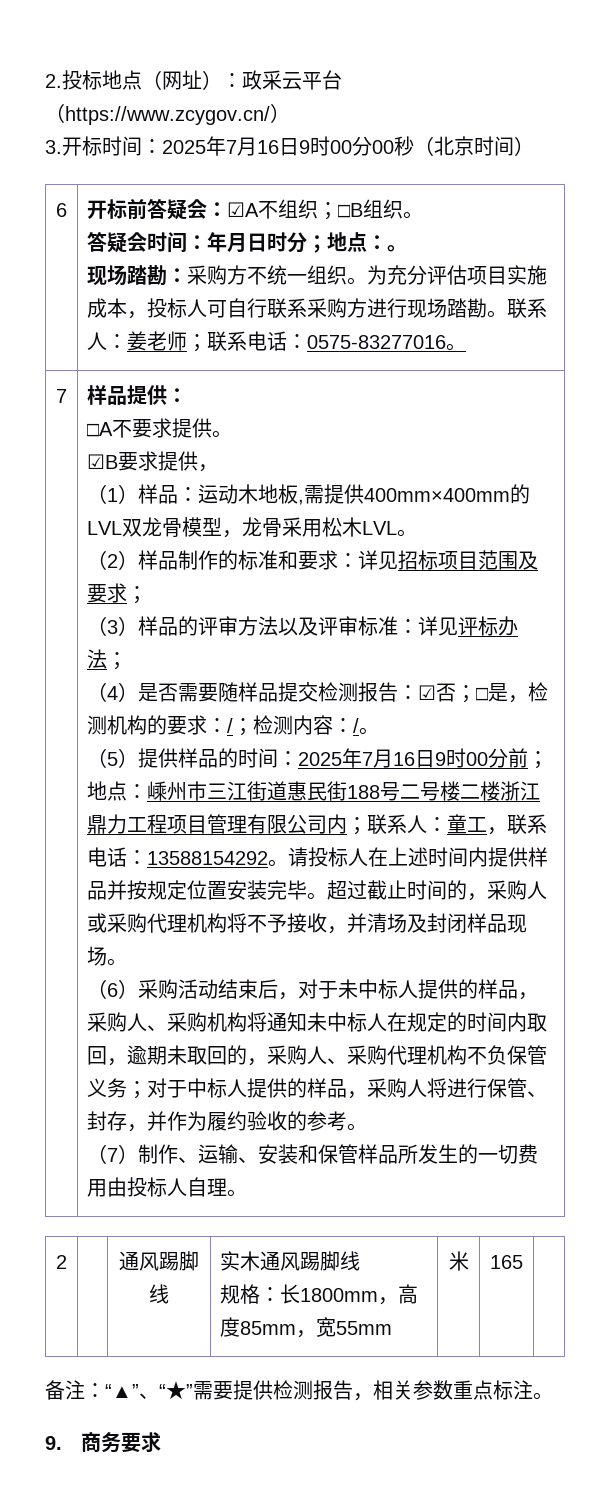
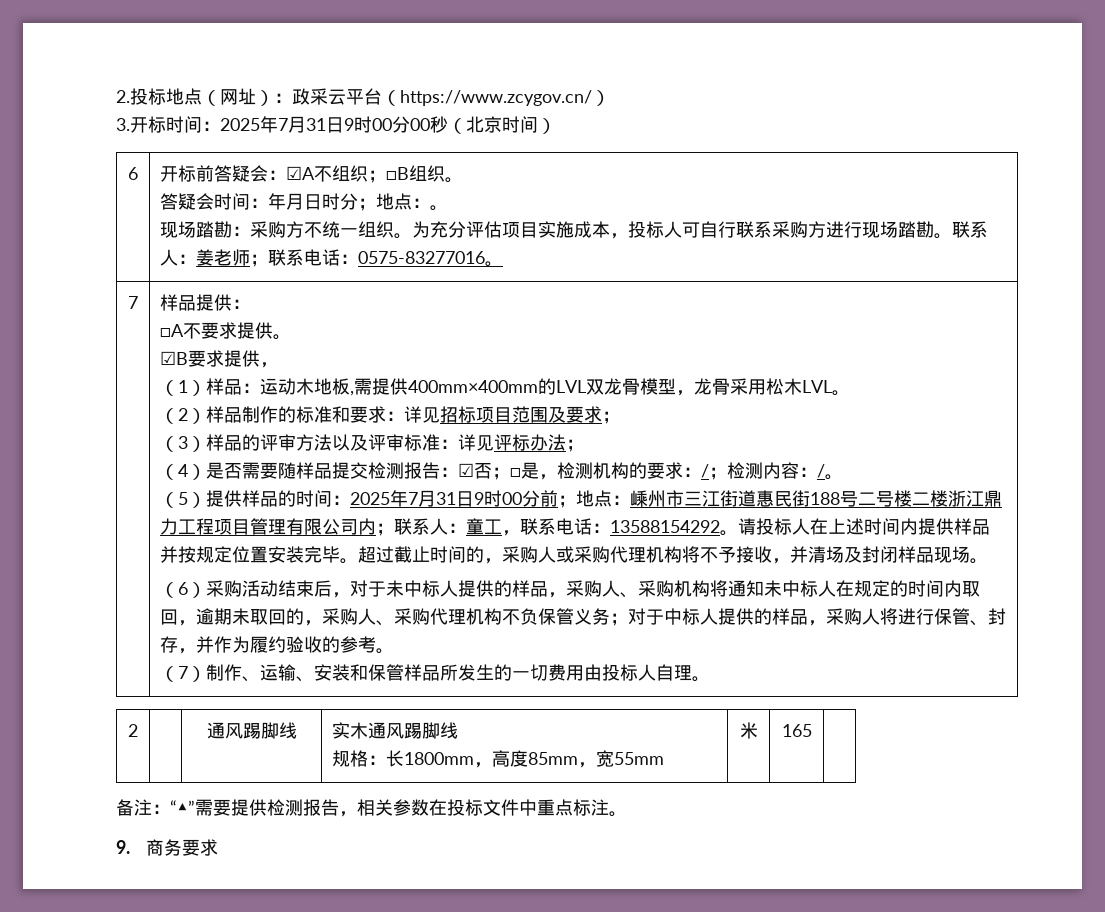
- 3.开标时间：2025年7月16日9时00分00秒（北京时间）
+ 3.开标时间：2025年7月31日9时00分00秒（北京时间）
- （5）提供样品的时间：2025年7月16日9时00分前；地点：嵊州市三江街道惠民街188号二号楼二楼浙江鼎力工程项目管理有限公司内；联系人：童工，联系电话：13588154292。
+ （5）提供样品的时间：2025年7月31日9时00分前；地点：嵊州市三江街道惠民街188号二号楼二楼浙江鼎力工程项目管理有限公司内；联系人：童工，联系电话：13588154292。
- 备注：“▲”、“★”需要提供检测报告，相关参数重点标注。
+ 备注：“▲”需要提供检测报告，相关参数在投标文件中重点标注。

